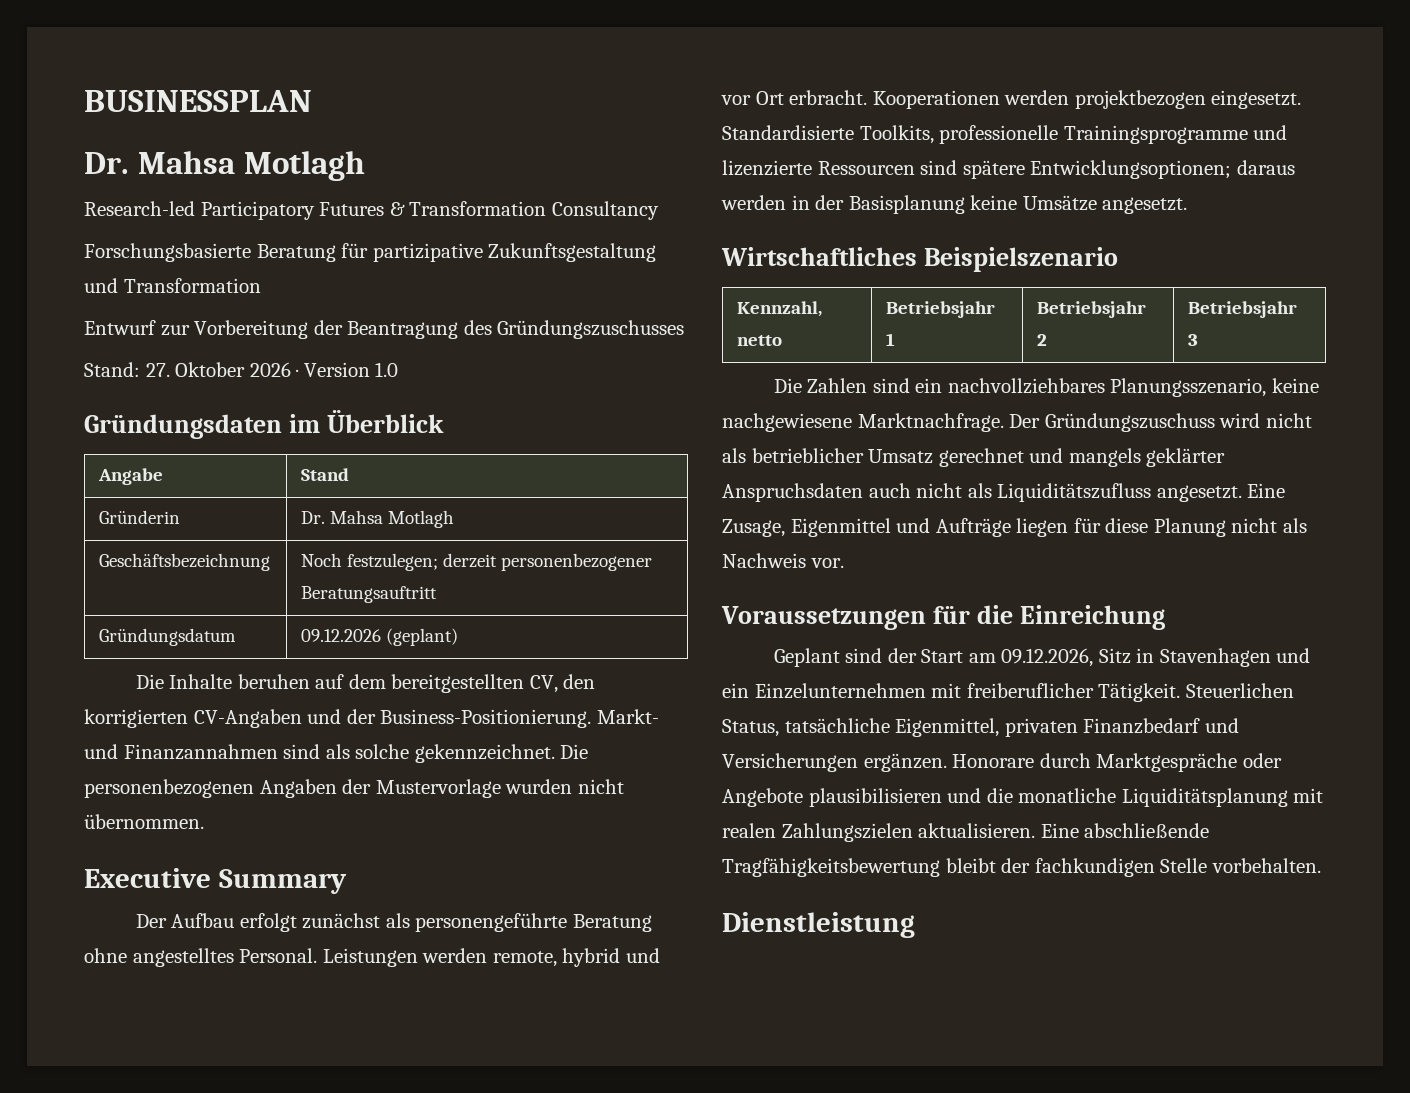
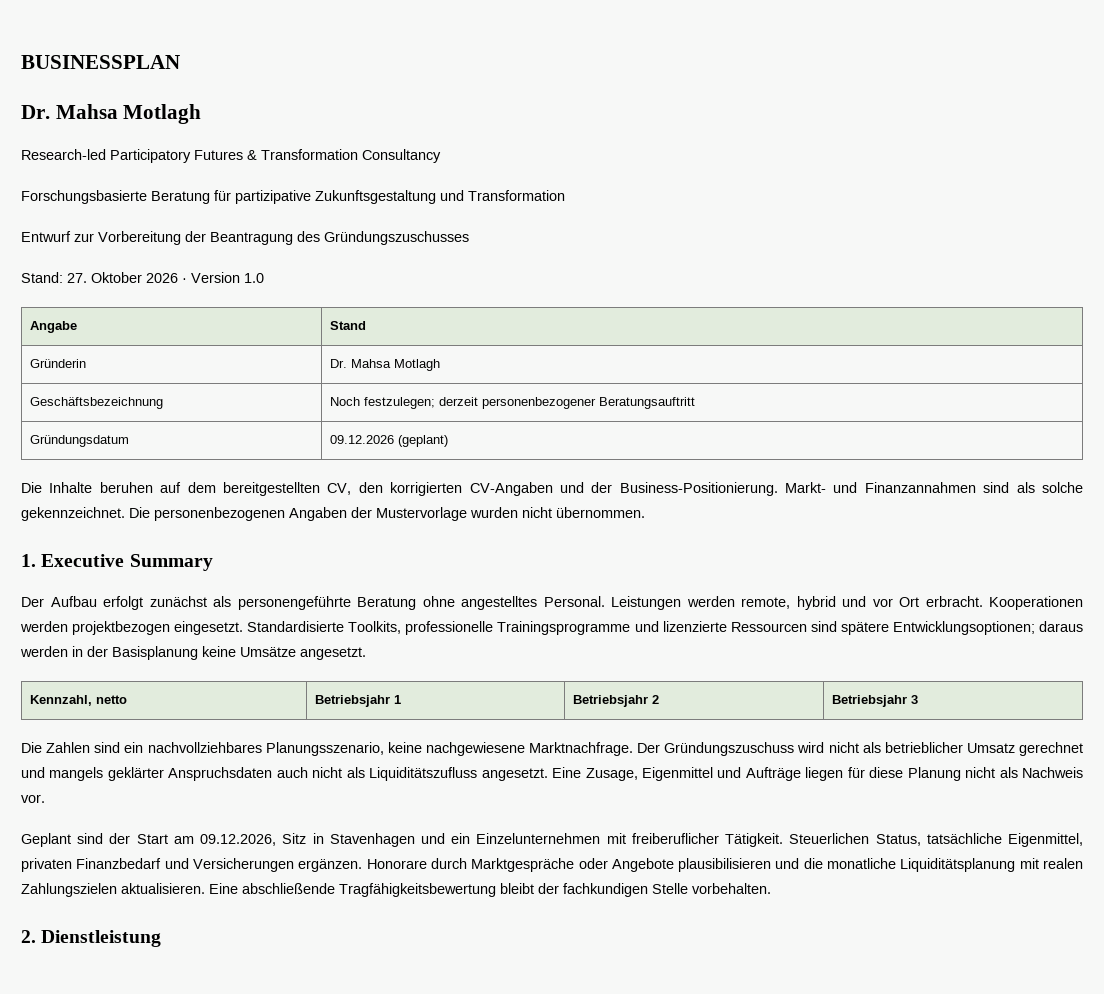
- Gründungsdaten im Überblick
- Executive Summary
+ 1. Executive Summary
- Wirtschaftliches Beispielszenario
- Voraussetzungen für die Einreichung
- Dienstleistung
+ 2. Dienstleistung

